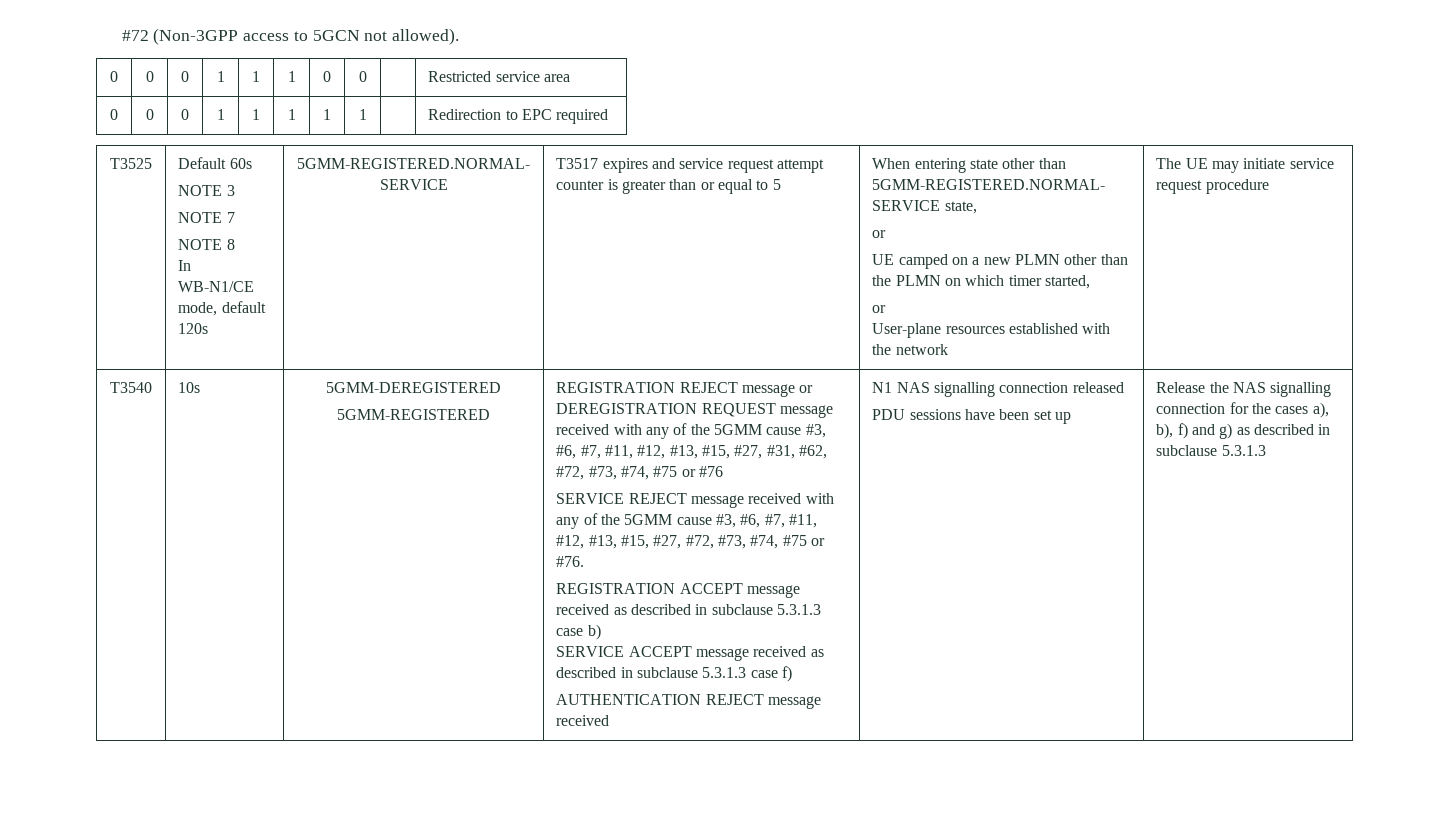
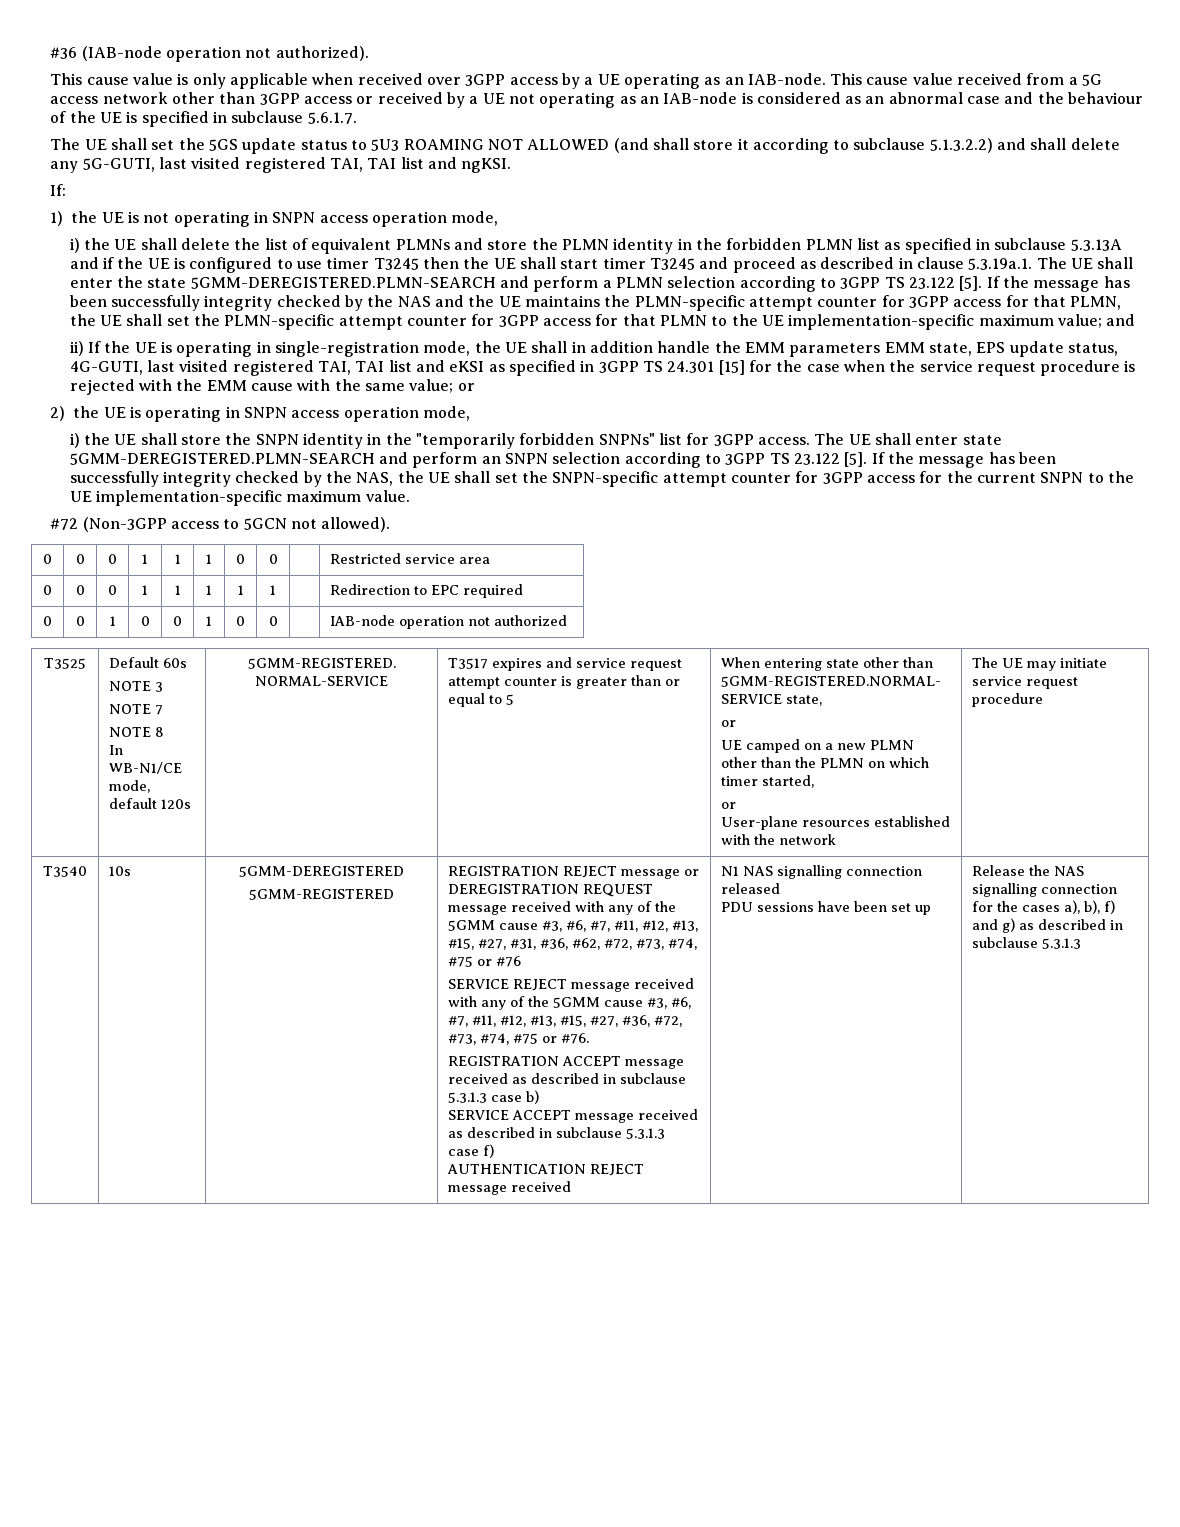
+ #36 (IAB-node operation not authorized).
+ This cause value is only applicable when received over 3GPP access by a UE operating as an IAB-node. This cause value received from a 5G access network other than 3GPP access or received by a UE not operating as an IAB-node is considered as an abnormal case and the behaviour of the UE is specified in subclause 5.6.1.7.
+ The UE shall set the 5GS update status to 5U3 ROAMING NOT ALLOWED (and shall store it according to subclause 5.1.3.2.2) and shall delete any 5G-GUTI, last visited registered TAI, TAI list and ngKSI.
+ If:
+ 1) the UE is not operating in SNPN access operation mode,
+ i) the UE shall delete the list of equivalent PLMNs and store the PLMN identity in the forbidden PLMN list as specified in subclause 5.3.13A and if the UE is configured to use timer T3245 then the UE shall start timer T3245 and proceed as described in clause 5.3.19a.1. The UE shall enter the state 5GMM-DEREGISTERED.PLMN-SEARCH and perform a PLMN selection according to 3GPP TS 23.122 [5]. If the message has been successfully integrity checked by the NAS and the UE maintains the PLMN-specific attempt counter for 3GPP access for that PLMN, the UE shall set the PLMN-specific attempt counter for 3GPP access for that PLMN to the UE implementation-specific maximum value; and
+ ii) If the UE is operating in single-registration mode, the UE shall in addition handle the EMM parameters EMM state, EPS update status, 4G-GUTI, last visited registered TAI, TAI list and eKSI as specified in 3GPP TS 24.301 [15] for the case when the service request procedure is rejected with the EMM cause with the same value; or
+ 2) the UE is operating in SNPN access operation mode,
+ i) the UE shall store the SNPN identity in the "temporarily forbidden SNPNs" list for 3GPP access. The UE shall enter state 5GMM-DEREGISTERED.PLMN-SEARCH and perform an SNPN selection according to 3GPP TS 23.122 [5]. If the message has been successfully integrity checked by the NAS, the UE shall set the SNPN-specific attempt counter for 3GPP access for the current SNPN to the UE implementation-specific maximum value.
+ 0 | 0 | 1 | 0 | 0 | 1 | 0 | 0 | | IAB-node operation not authorized
- REGISTRATION REJECT message or DEREGISTRATION REQUEST message received with any of the 5GMM cause #3, #6, #7, #11, #12, #13, #15, #27, #31, #62, #72, #73, #74, #75 or #76
+ REGISTRATION REJECT message or DEREGISTRATION REQUEST message received with any of the 5GMM cause #3, #6, #7, #11, #12, #13, #15, #27, #31, #36, #62, #72, #73, #74, #75 or #76
- SERVICE REJECT message received with any of the 5GMM cause #3, #6, #7, #11, #12, #13, #15, #27, #72, #73, #74, #75 or #76.
+ SERVICE REJECT message received with any of the 5GMM cause #3, #6, #7, #11, #12, #13, #15, #27, #36, #72, #73, #74, #75 or #76.

